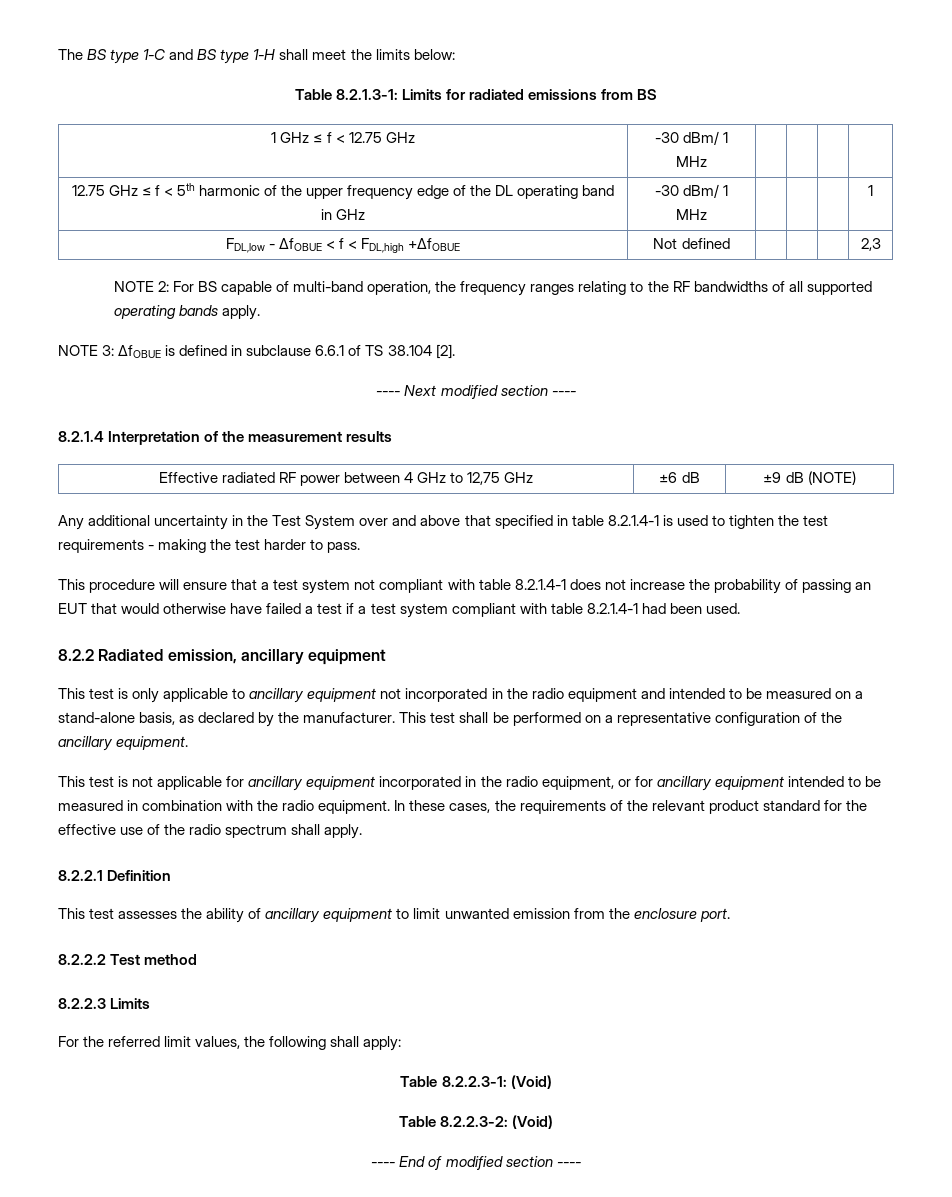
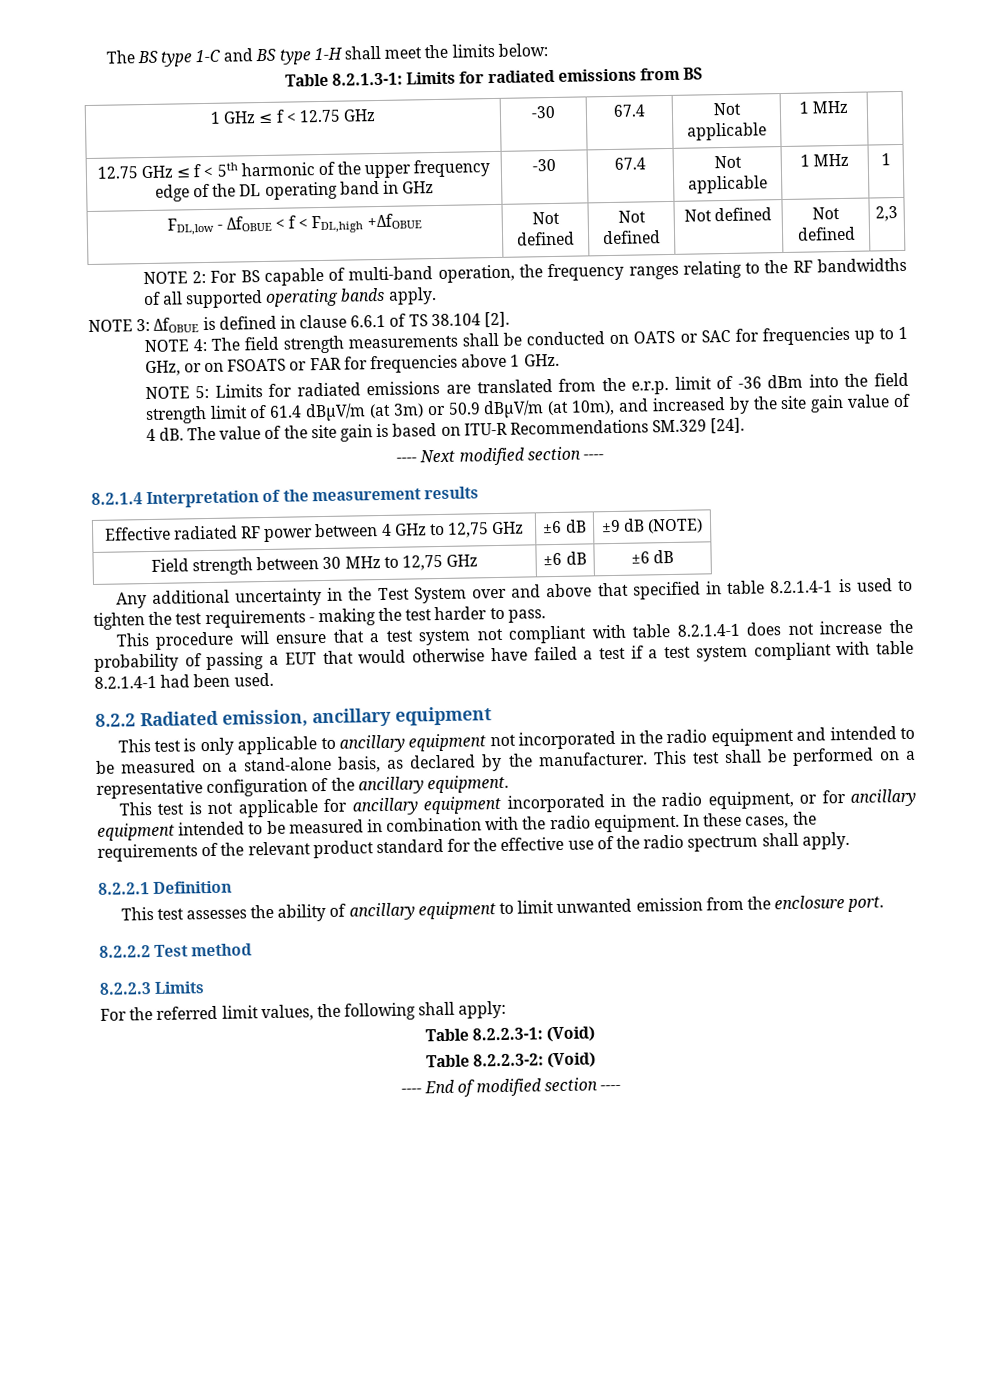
- 1 GHz ≤ f < 12.75 GHz | -30 dBm/ 1 MHz | | | |
+ 1 GHz ≤ f < 12.75 GHz | -30 | 67.4 | Not applicable | 1 MHz |
- 12.75 GHz ≤ f < 5th harmonic of the upper frequency edge of the DL operating band in GHz | -30 dBm/ 1 MHz | | | | 1
+ 12.75 GHz ≤ f < 5th harmonic of the upper frequency edge of the DL operating band in GHz | -30 | 67.4 | Not applicable | 1 MHz | 1
- FDL,low - ΔfOBUE < f < FDL,high +ΔfOBUE | Not defined | | | | 2,3
+ FDL,low - ΔfOBUE < f < FDL,high +ΔfOBUE | Not defined | Not defined | Not defined | Not defined | 2,3
- NOTE 3: ΔfOBUE is defined in subclause 6.6.1 of TS 38.104 [2].
+ NOTE 3: ΔfOBUE is defined in clause 6.6.1 of TS 38.104 [2].
+ NOTE 4: The field strength measurements shall be conducted on OATS or SAC for frequencies up to 1 GHz, or on FSOATS or FAR for frequencies above 1 GHz.
+ NOTE 5: Limits for radiated emissions are translated from the e.r.p. limit of -36 dBm into the field strength limit of 61.4 dBµV/m (at 3m) or 50.9 dBµV/m (at 10m), and increased by the site gain value of 4 dB. The value of the site gain is based on ITU-R Recommendations SM.329 [24].
+ Field strength between 30 MHz to 12,75 GHz | ±6 dB | ±6 dB
- This procedure will ensure that a test system not compliant with table 8.2.1.4-1 does not increase the probability of passing an EUT that would otherwise have failed a test if a test system compliant with table 8.2.1.4-1 had been used.
+ This procedure will ensure that a test system not compliant with table 8.2.1.4-1 does not increase the probability of passing a EUT that would otherwise have failed a test if a test system compliant with table 8.2.1.4-1 had been used.

